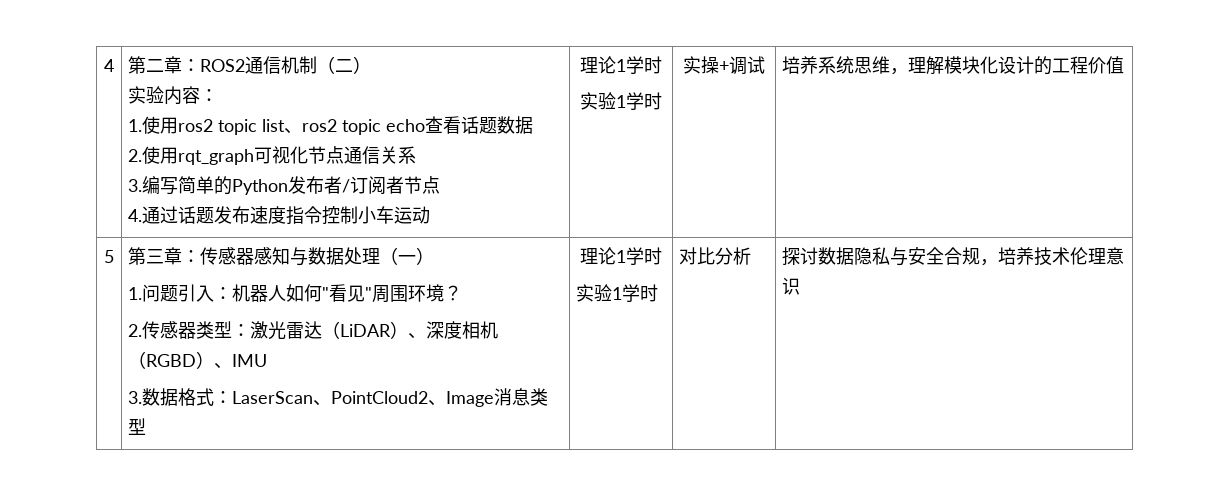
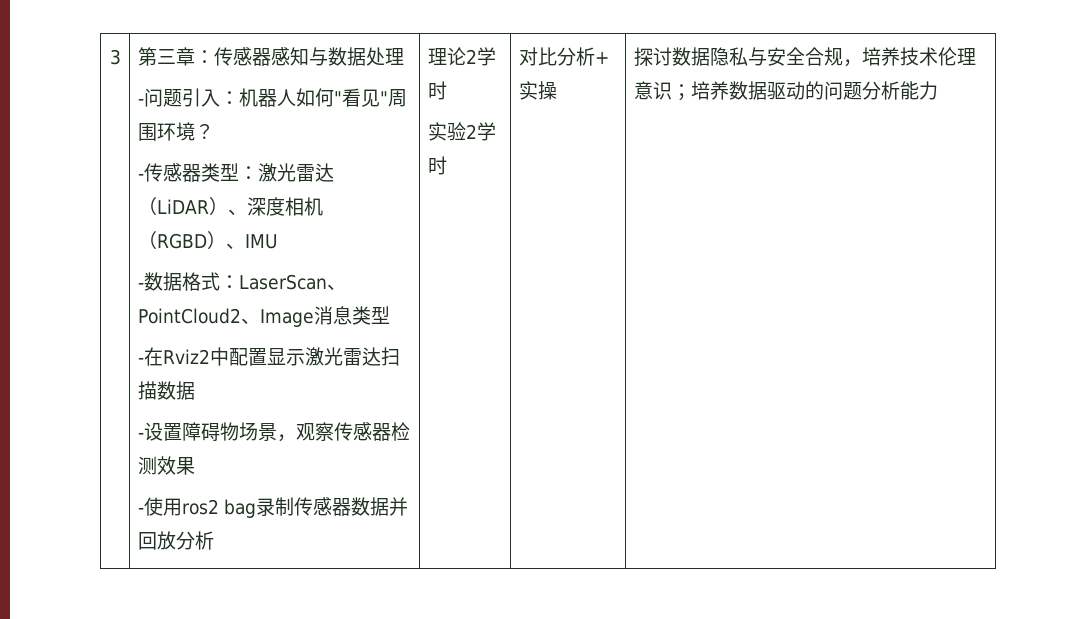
- 4 | 第二章：ROS2通信机制（二）
- 实验内容：
- 1.使用ros2 topic list、ros2 topic echo查看话题数据
- 2.使用rqt_graph可视化节点通信关系
- 3.编写简单的Python发布者/订阅者节点
- 4.通过话题发布速度指令控制小车运动 | 理论1学时
- 实验1学时 | 实操+调试 | 培养系统思维，理解模块化设计的工程价值
- 5
+ 3
- 第三章：传感器感知与数据处理（一）
- 1.问题引入：机器人如何"看见"周围环境？
+ 第三章：传感器感知与数据处理
+ -问题引入：机器人如何"看见"周围环境？
- 2.传感器类型：激光雷达（LiDAR）、深度相机（RGBD）、IMU
+ -传感器类型：激光雷达（LiDAR）、深度相机（RGBD）、IMU
- 3.数据格式：LaserScan、PointCloud2、Image消息类型 | 理论1学时
- 实验1学时
+ -数据格式：LaserScan、PointCloud2、Image消息类型
+ -在Rviz2中配置显示激光雷达扫描数据
+ -设置障碍物场景，观察传感器检测效果
+ -使用ros2 bag录制传感器数据并回放分析 | 理论2学时
+ 实验2学时
- 对比分析
+ 对比分析+实操
- 探讨数据隐私与安全合规，培养技术伦理意识
+ 探讨数据隐私与安全合规，培养技术伦理意识；培养数据驱动的问题分析能力

